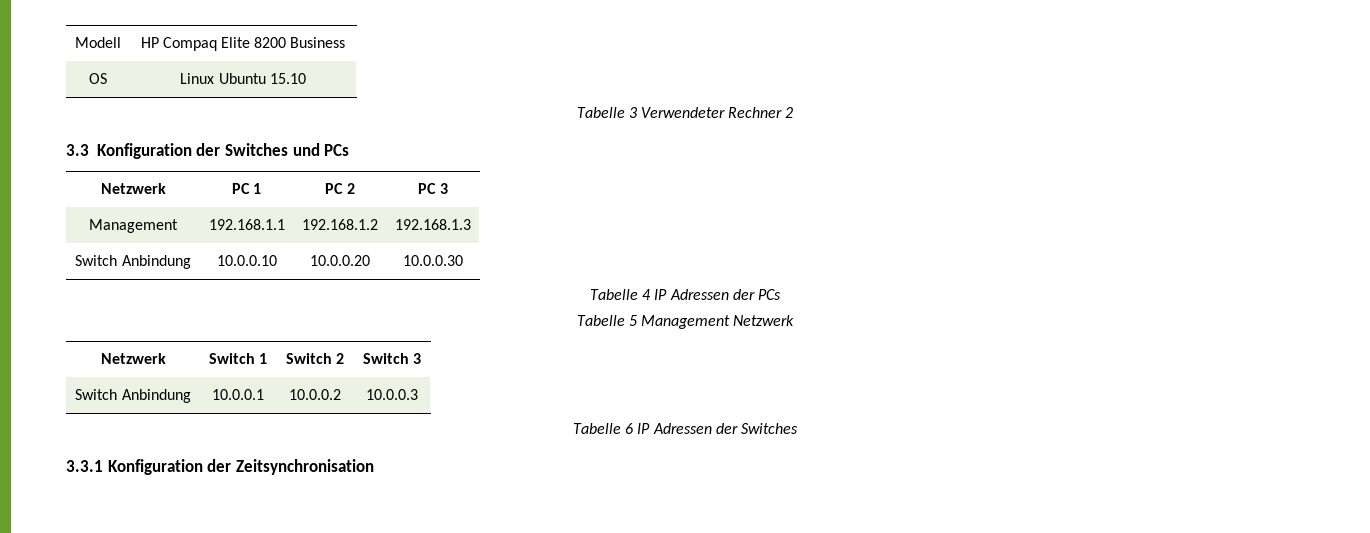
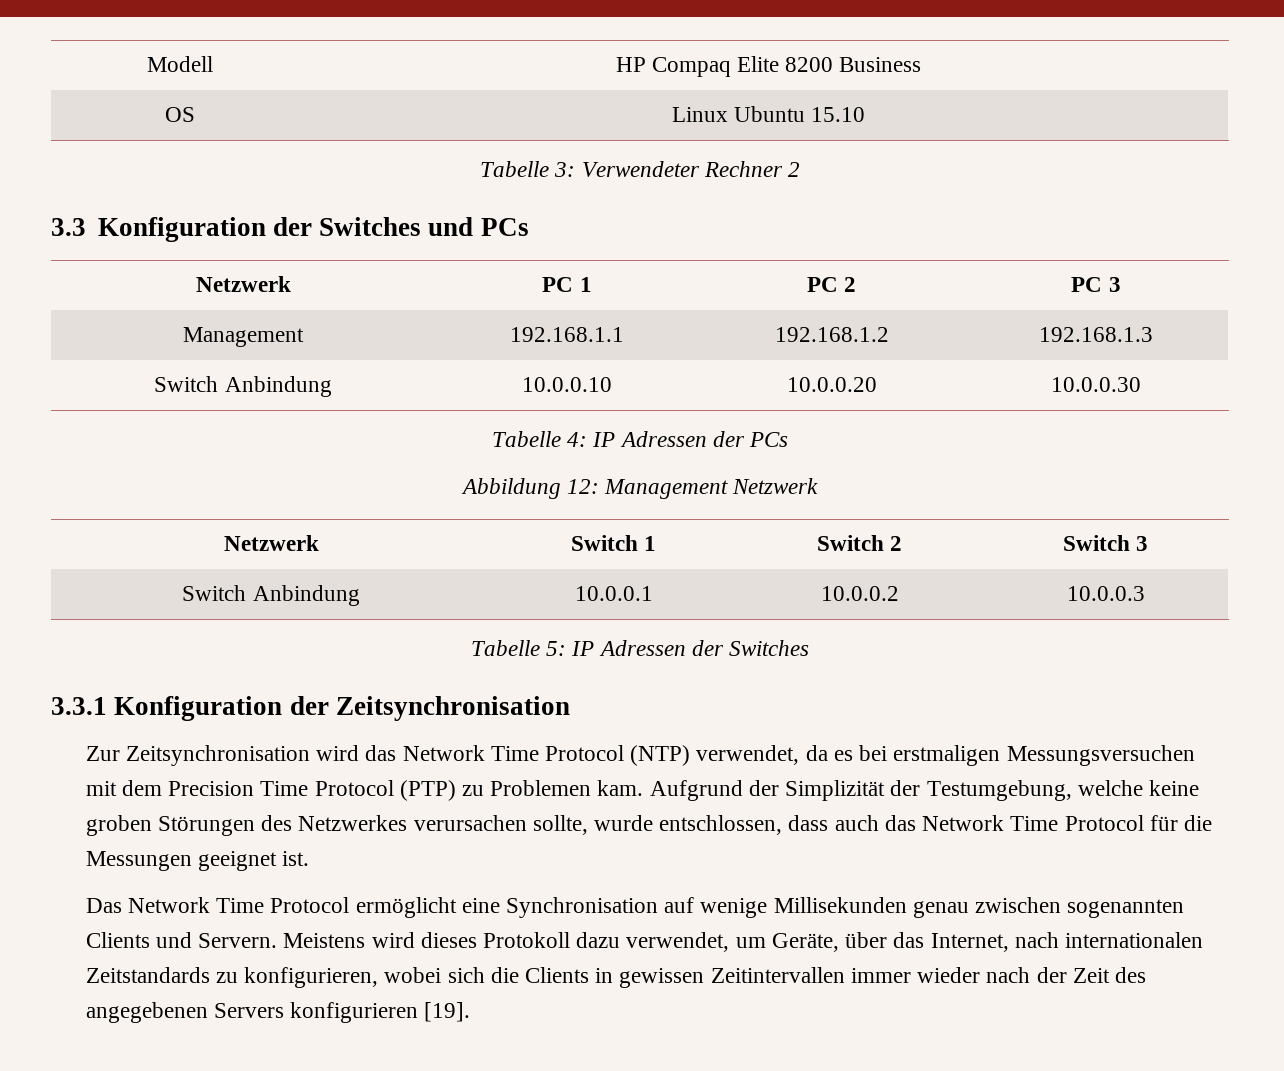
- Tabelle 3 Verwendeter Rechner 2
+ Tabelle 3: Verwendeter Rechner 2
- Tabelle 4 IP Adressen der PCs
+ Tabelle 4: IP Adressen der PCs
- Tabelle 5 Management Netzwerk
+ Abbildung 12: Management Netzwerk
- Tabelle 6 IP Adressen der Switches
+ Tabelle 5: IP Adressen der Switches
+ Zur Zeitsynchronisation wird das Network Time Protocol (NTP) verwendet, da es bei erstmaligen Messungsversuchen mit dem Precision Time Protocol (PTP) zu Problemen kam. Aufgrund der Simplizität der Testumgebung, welche keine groben Störungen des Netzwerkes verursachen sollte, wurde entschlossen, dass auch das Network Time Protocol für die Messungen geeignet ist.
+ Das Network Time Protocol ermöglicht eine Synchronisation auf wenige Millisekunden genau zwischen sogenannten Clients und Servern. Meistens wird dieses Protokoll dazu verwendet, um Geräte, über das Internet, nach internationalen Zeitstandards zu konfigurieren, wobei sich die Clients in gewissen Zeitintervallen immer wieder nach der Zeit des angegebenen Servers konfigurieren [19].

